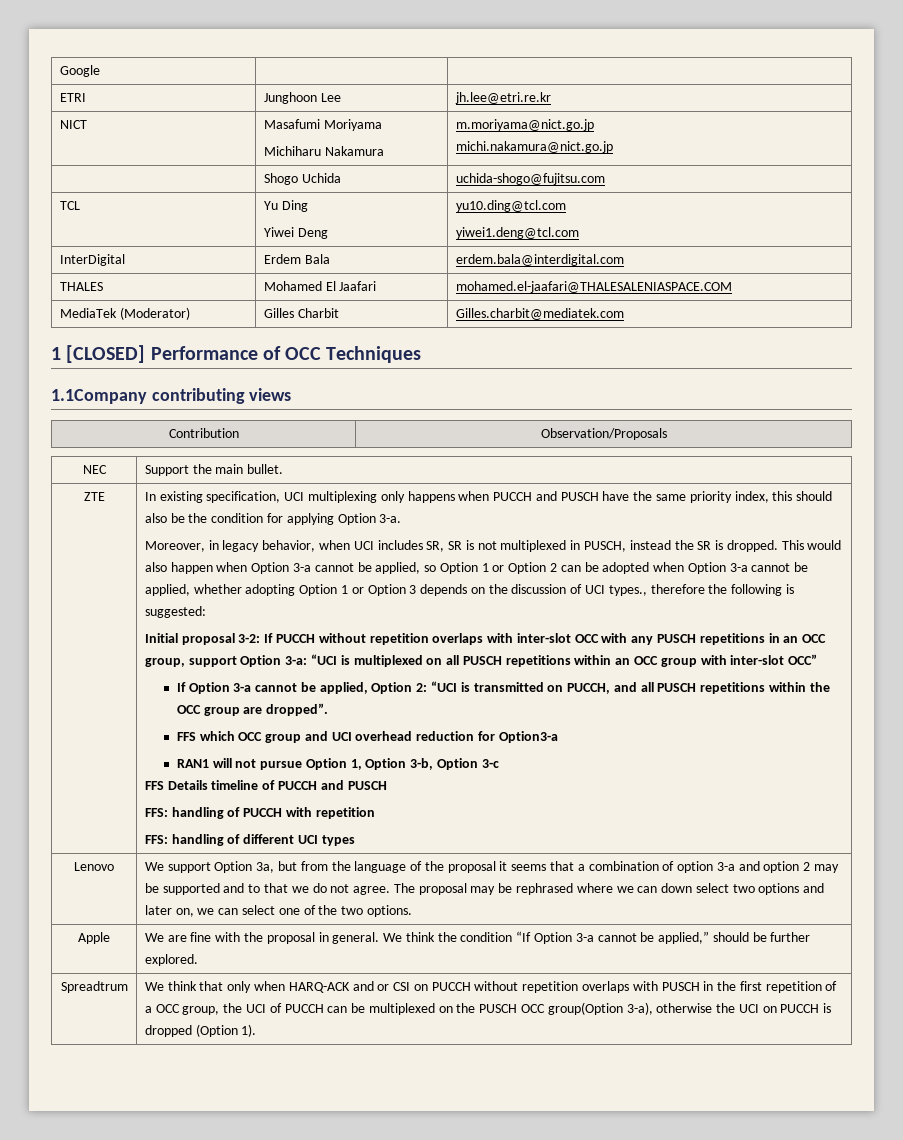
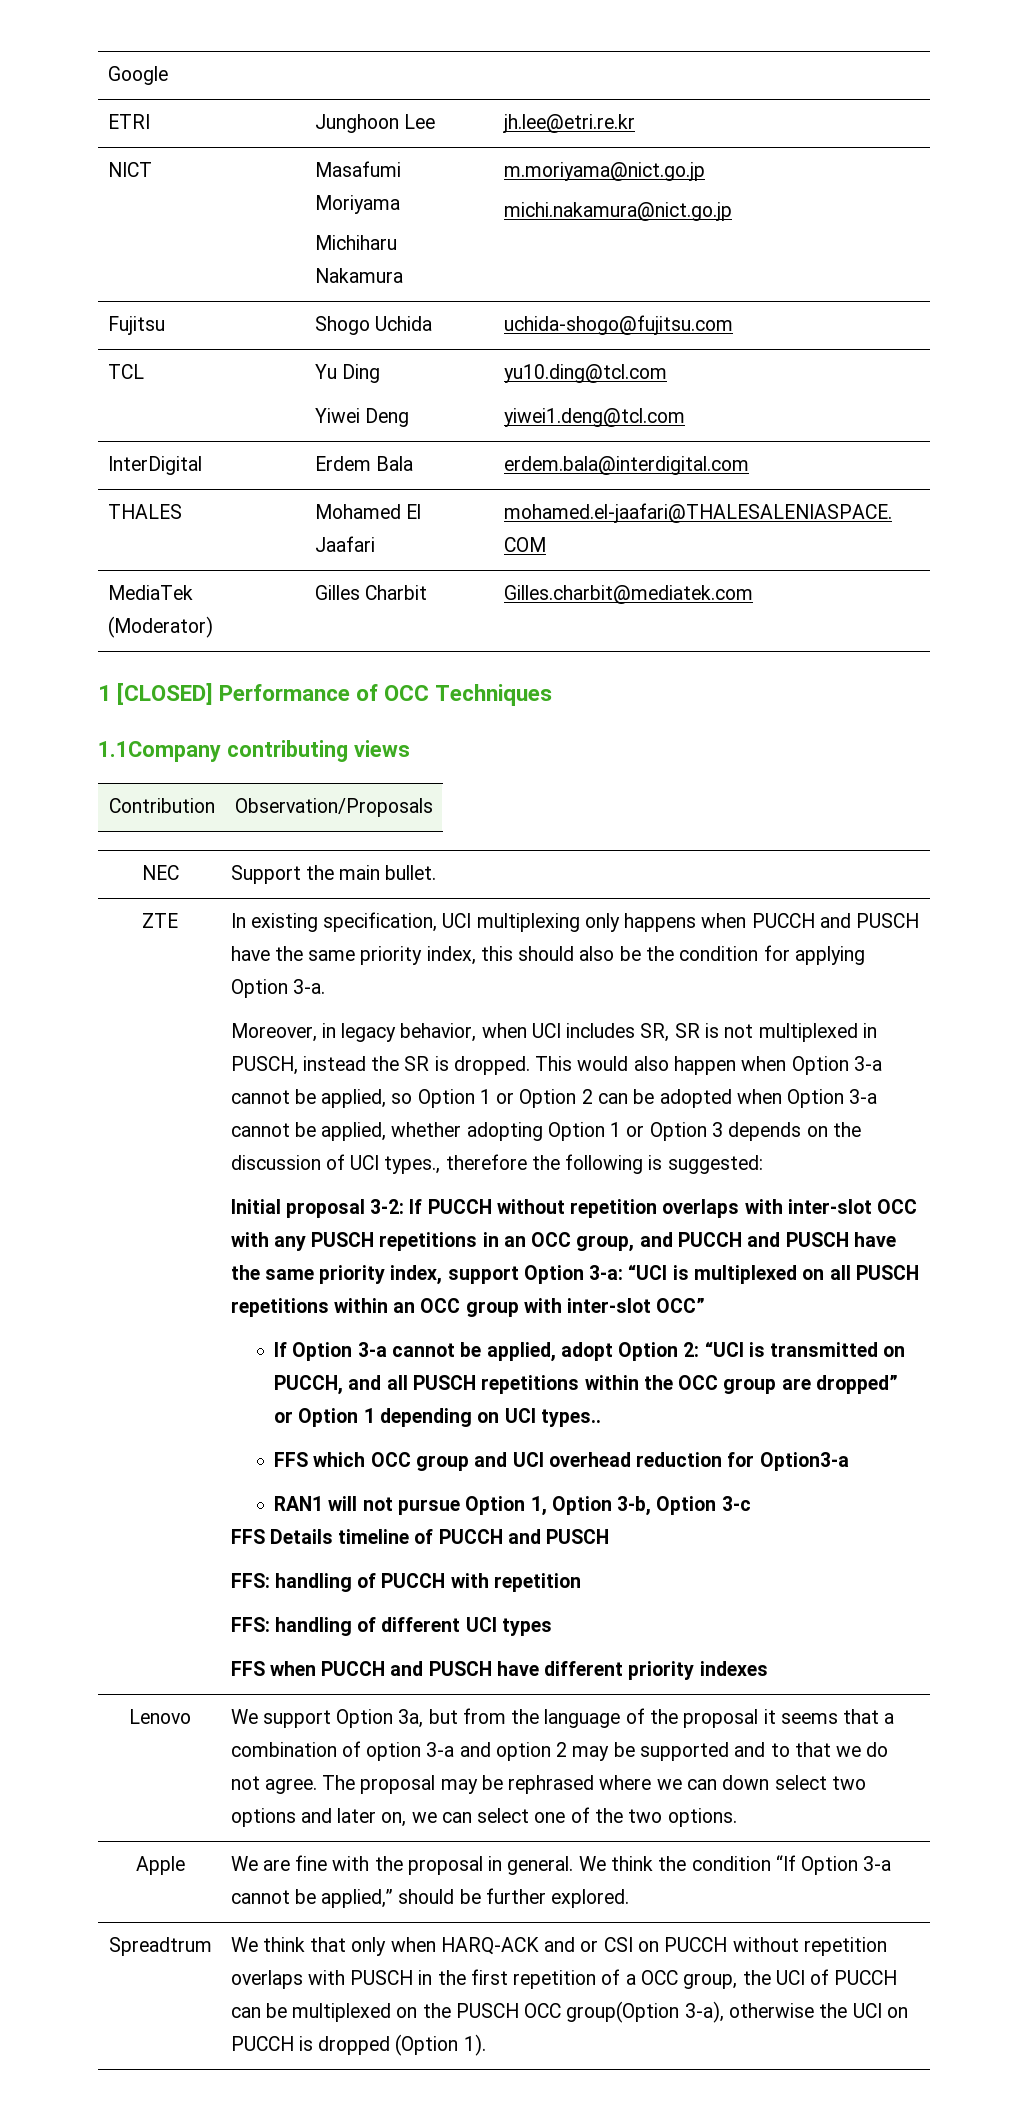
- | Shogo Uchida | uchida-shogo@fujitsu.com
+ Fujitsu | Shogo Uchida | uchida-shogo@fujitsu.com
- Initial proposal 3-2: If PUCCH without repetition overlaps with inter-slot OCC with any PUSCH repetitions in an OCC group, support Option 3-a: “UCI is multiplexed on all PUSCH repetitions within an OCC group with inter-slot OCC”
+ Initial proposal 3-2: If PUCCH without repetition overlaps with inter-slot OCC with any PUSCH repetitions in an OCC group, and PUCCH and PUSCH have the same priority index, support Option 3-a: “UCI is multiplexed on all PUSCH repetitions within an OCC group with inter-slot OCC”
- If Option 3-a cannot be applied, Option 2: “UCI is transmitted on PUCCH, and all PUSCH repetitions within the OCC group are dropped”.
+ If Option 3-a cannot be applied, adopt Option 2: “UCI is transmitted on PUCCH, and all PUSCH repetitions within the OCC group are dropped” or Option 1 depending on UCI types..
+ FFS when PUCCH and PUSCH have different priority indexes

